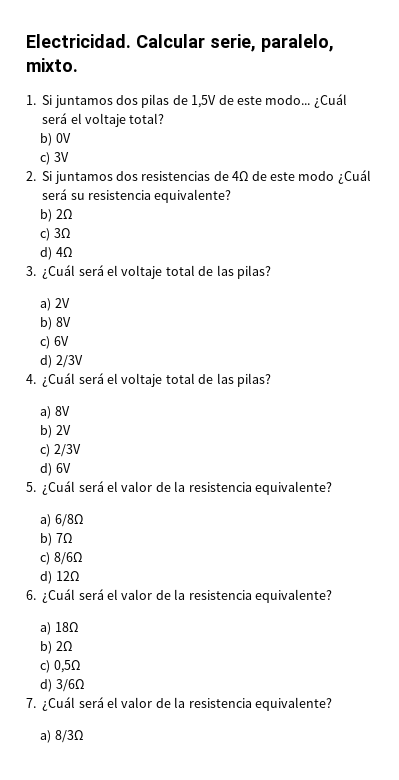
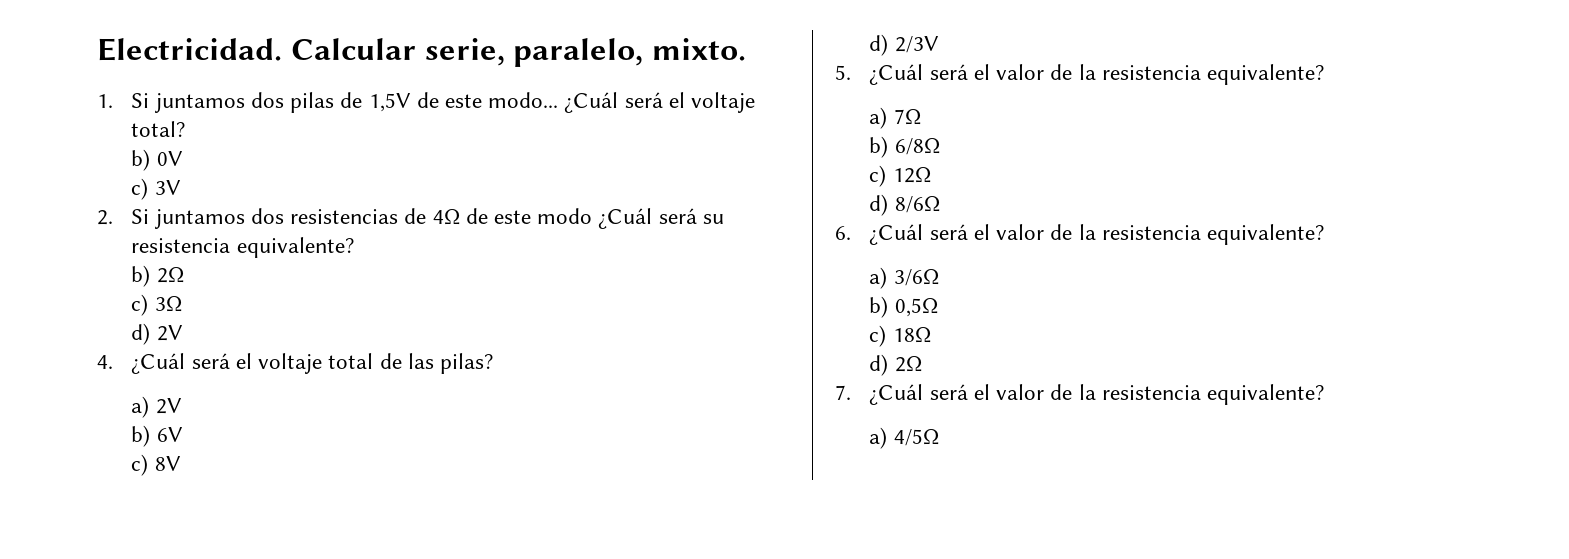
- d) 4Ω
- 3. ¿Cuál será el voltaje total de las pilas?
+ d) 2V
+ 4. ¿Cuál será el voltaje total de las pilas?
- b) 8V
- c) 6V
+ b) 6V
+ c) 8V
- 4. ¿Cuál será el voltaje total de las pilas?
- a) 8V
- b) 2V
- c) 2/3V
- d) 6V
- a) 6/8Ω
+ a) 7Ω
+ b) 6/8Ω
- b) 7Ω
- c) 8/6Ω
- d) 12Ω
+ c) 12Ω
+ d) 8/6Ω
- a) 18Ω
- b) 2Ω
- c) 0,5Ω
- d) 3/6Ω
+ a) 3/6Ω
+ b) 0,5Ω
+ c) 18Ω
+ d) 2Ω
- a) 8/3Ω
+ a) 4/5Ω

